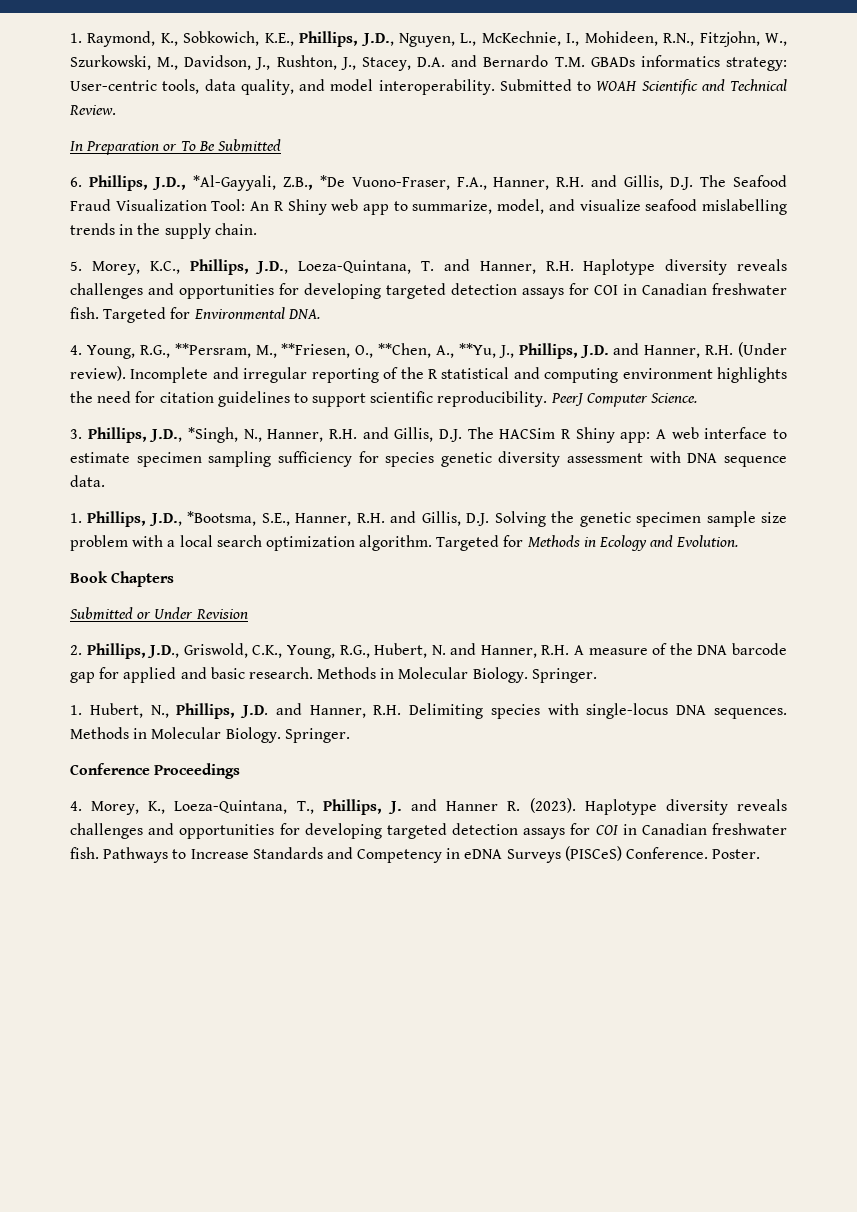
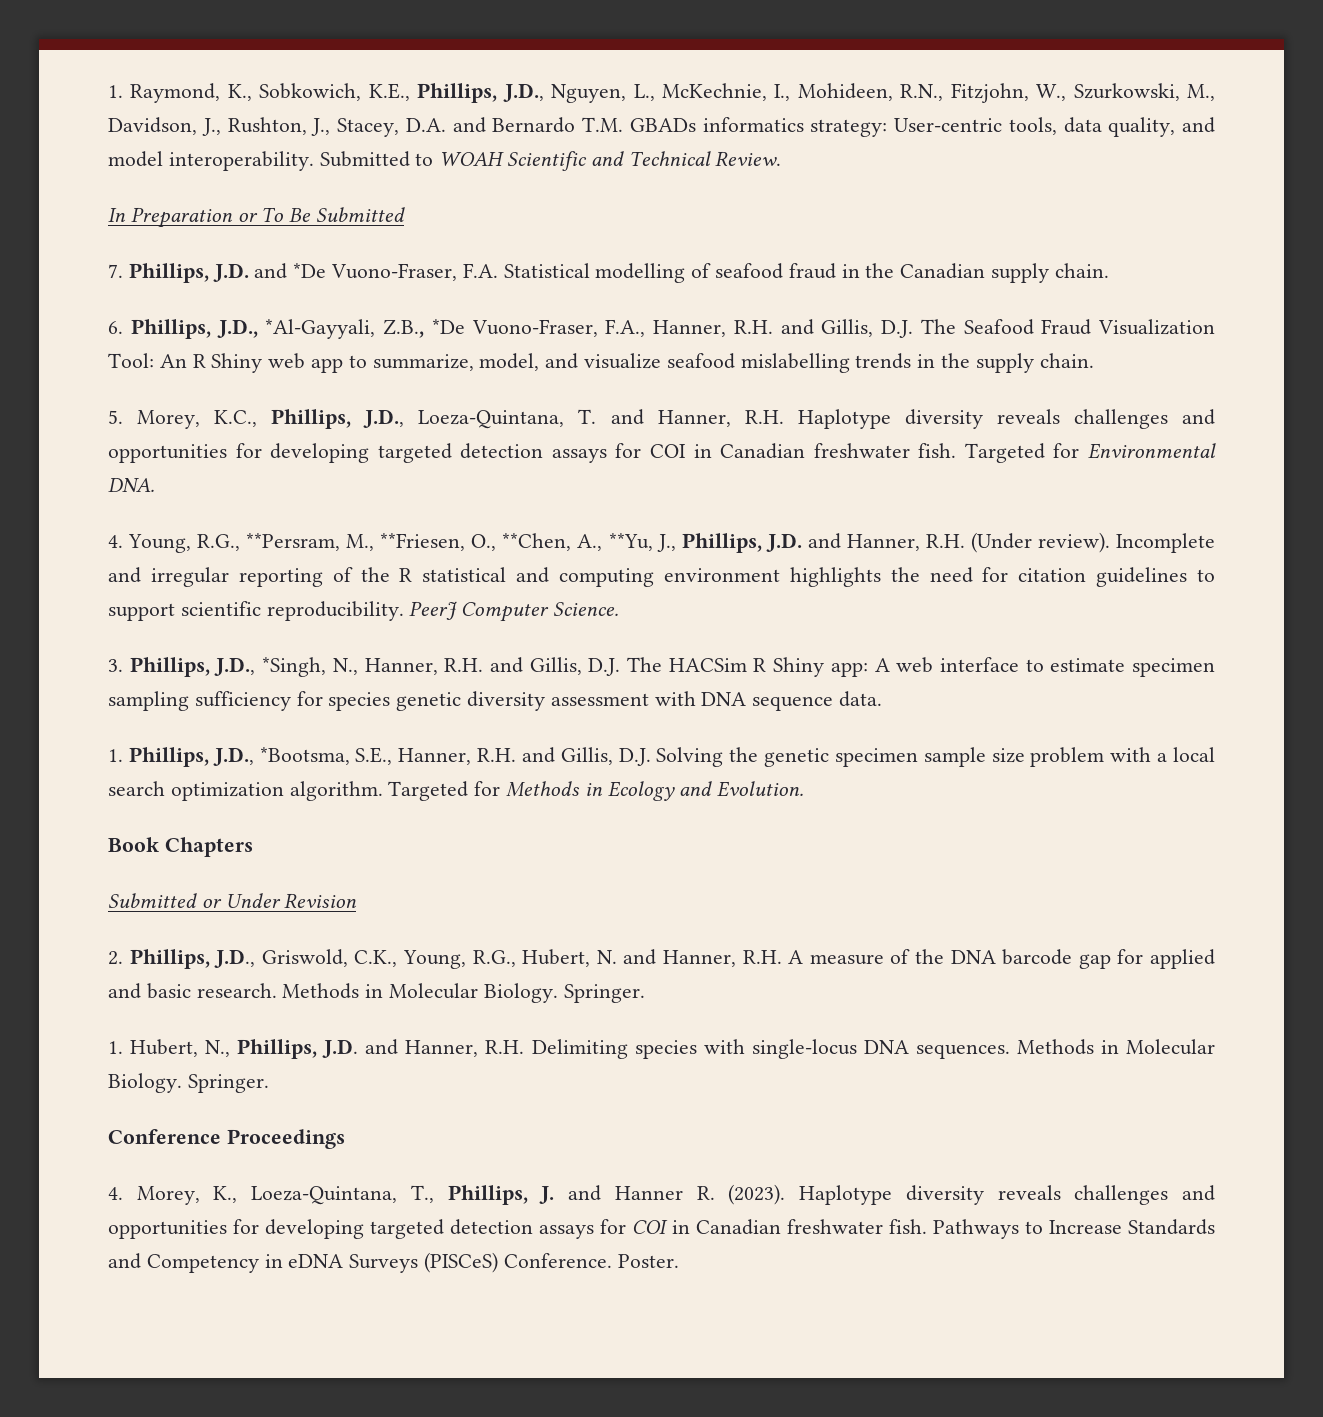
+ 7. Phillips, J.D. and *De Vuono-Fraser, F.A. Statistical modelling of seafood fraud in the Canadian supply chain.

